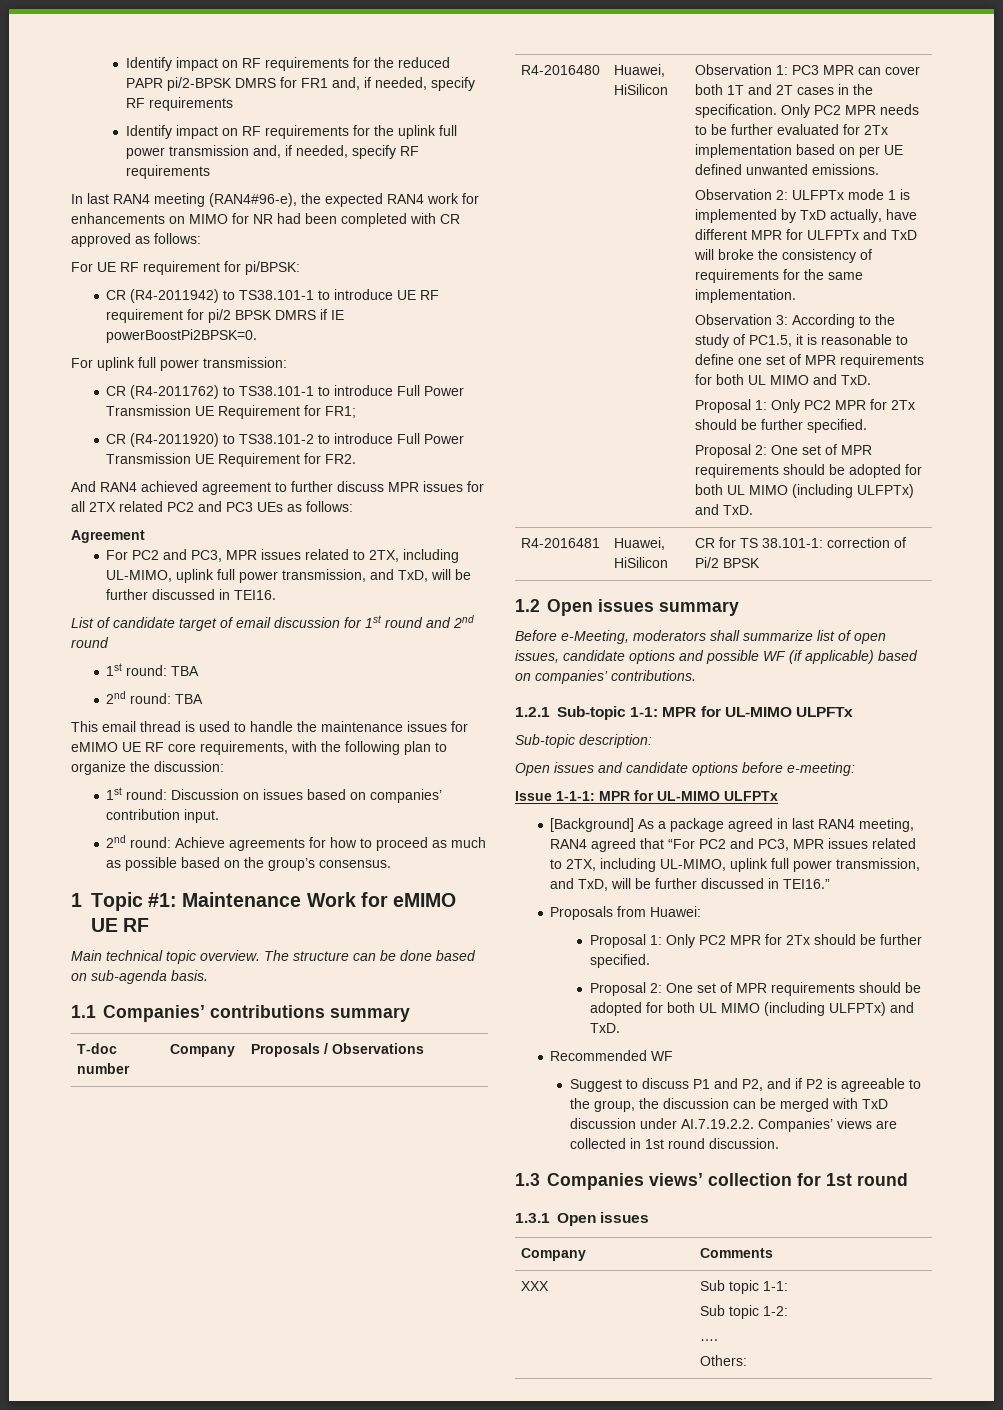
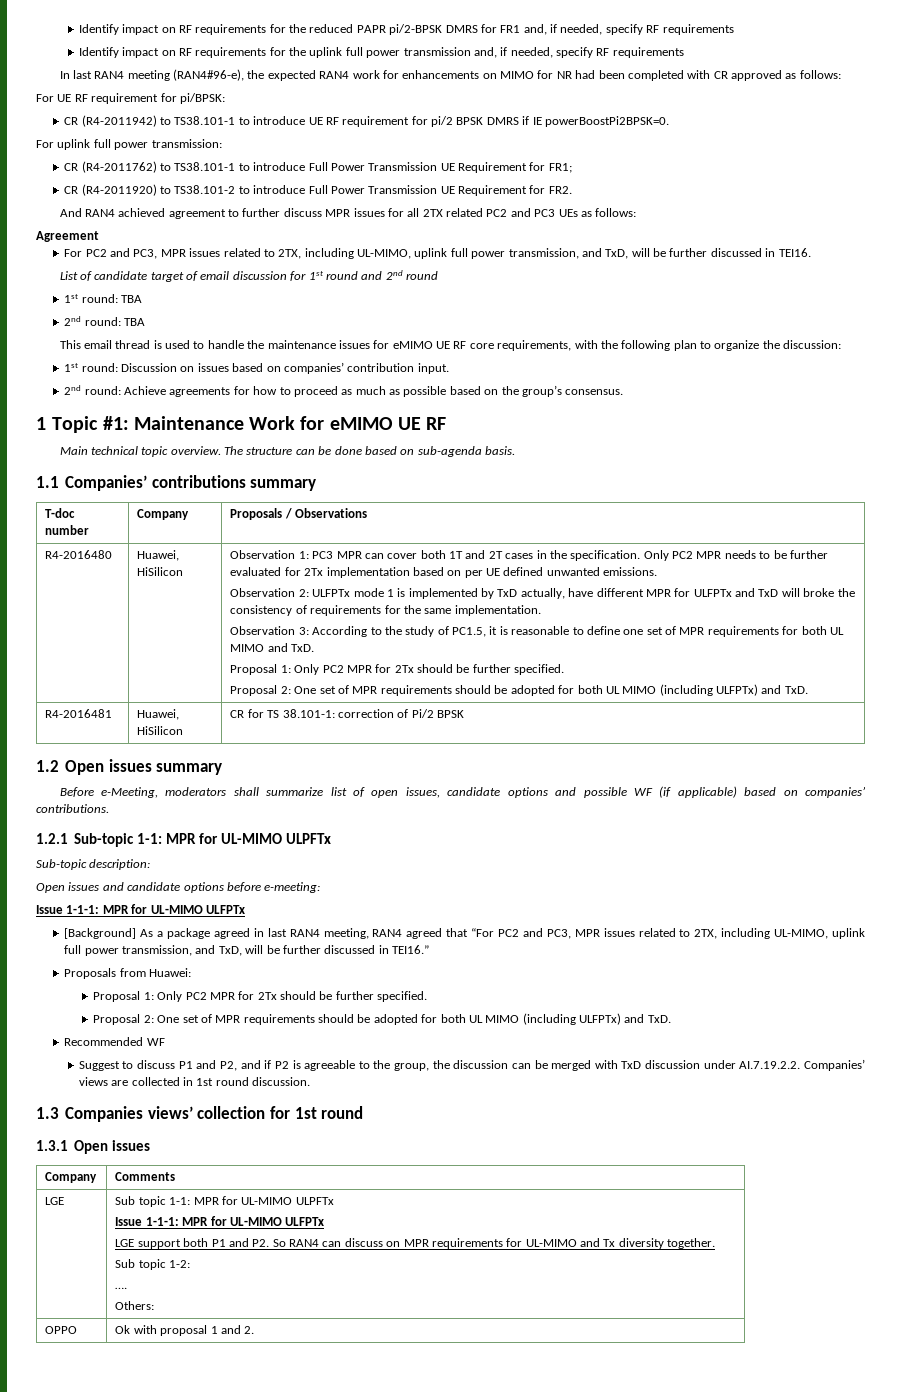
- XXX | Sub topic 1-1:
+ LGE | Sub topic 1-1: MPR for UL-MIMO ULPFTx
+ Issue 1-1-1: MPR for UL-MIMO ULFPTx
+ LGE support both P1 and P2. So RAN4 can discuss on MPR requirements for UL-MIMO and Tx diversity together.
+ OPPO | Ok with proposal 1 and 2.

